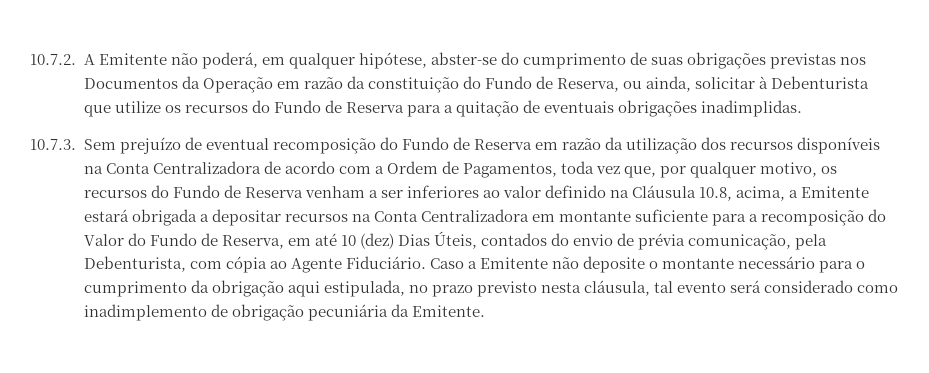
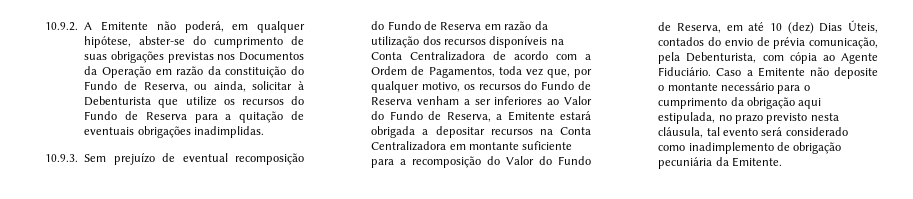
- 10.7.2. A Emitente não poderá, em qualquer hipótese, abster-se do cumprimento de suas obrigações previstas nos Documentos da Operação em razão da constituição do Fundo de Reserva, ou ainda, solicitar à Debenturista que utilize os recursos do Fundo de Reserva para a quitação de eventuais obrigações inadimplidas.
+ 10.9.2. A Emitente não poderá, em qualquer hipótese, abster-se do cumprimento de suas obrigações previstas nos Documentos da Operação em razão da constituição do Fundo de Reserva, ou ainda, solicitar à Debenturista que utilize os recursos do Fundo de Reserva para a quitação de eventuais obrigações inadimplidas.
- 10.7.3. Sem prejuízo de eventual recomposição do Fundo de Reserva em razão da utilização dos recursos disponíveis na Conta Centralizadora de acordo com a Ordem de Pagamentos, toda vez que, por qualquer motivo, os recursos do Fundo de Reserva venham a ser inferiores ao valor definido na Cláusula 10.8, acima, a Emitente estará obrigada a depositar recursos na Conta Centralizadora em montante suficiente para a recomposição do Valor do Fundo de Reserva, em até 10 (dez) Dias Úteis, contados do envio de prévia comunicação, pela Debenturista, com cópia ao Agente Fiduciário.
+ 10.9.3. Sem prejuízo de eventual recomposição do Fundo de Reserva em razão da utilização dos recursos disponíveis na Conta Centralizadora de acordo com a Ordem de Pagamentos, toda vez que, por qualquer motivo, os recursos do Fundo de Reserva venham a ser inferiores ao Valor do Fundo de Reserva, a Emitente estará obrigada a depositar recursos na Conta Centralizadora em montante suficiente para a recomposição do Valor do Fundo de Reserva, em até 10 (dez) Dias Úteis, contados do envio de prévia comunicação, pela Debenturista, com cópia ao Agente Fiduciário.

